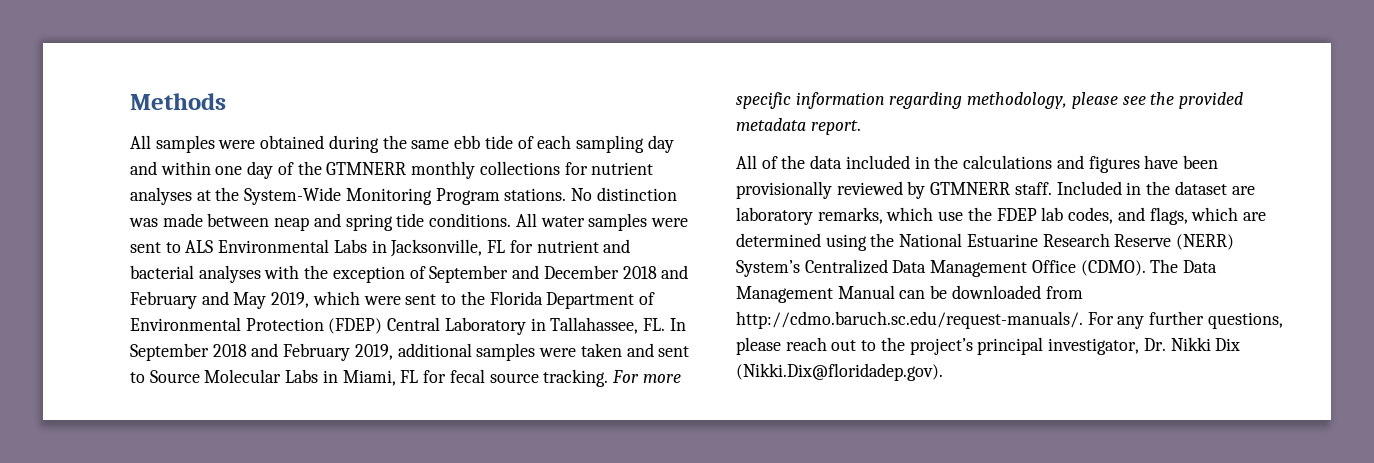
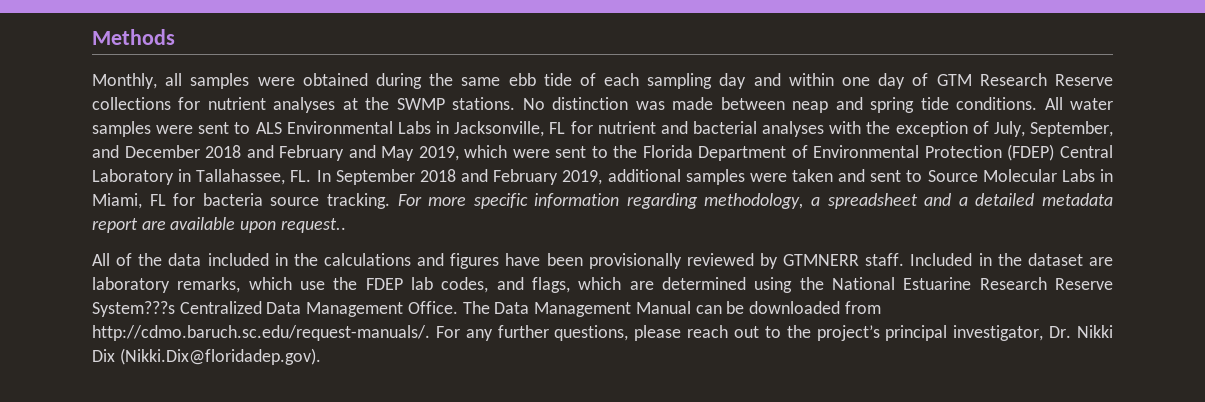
- All samples were obtained during the same ebb tide of each sampling day and within one day of the GTMNERR monthly collections for nutrient analyses at the System-Wide Monitoring Program stations.
+ Monthly, all samples were obtained during the same ebb tide of each sampling day and within one day of GTM Research Reserve collections for nutrient analyses at the SWMP stations.
- All water samples were sent to ALS Environmental Labs in Jacksonville, FL for nutrient and bacterial analyses with the exception of September and December 2018 and February and May 2019, which were sent to the Florida Department of Environmental Protection (FDEP) Central Laboratory in Tallahassee, FL. In September 2018 and February 2019, additional samples were taken and sent to Source Molecular Labs in Miami, FL for fecal source tracking.
+ All water samples were sent to ALS Environmental Labs in Jacksonville, FL for nutrient and bacterial analyses with the exception of July, September, and December 2018 and February and May 2019, which were sent to the Florida Department of Environmental Protection (FDEP) Central Laboratory in Tallahassee, FL. In September 2018 and February 2019, additional samples were taken and sent to Source Molecular Labs in Miami, FL for bacteria source tracking.
- For more specific information regarding methodology, please see the provided metadata report.
+ For more specific information regarding methodology, a spreadsheet and a detailed metadata report are available upon request..
- Included in the dataset are laboratory remarks, which use the FDEP lab codes, and flags, which are determined using the National Estuarine Research Reserve (NERR) System’s Centralized Data Management Office (CDMO).
+ Included in the dataset are laboratory remarks, which use the FDEP lab codes, and flags, which are determined using the National Estuarine Research Reserve System???s Centralized Data Management Office.

